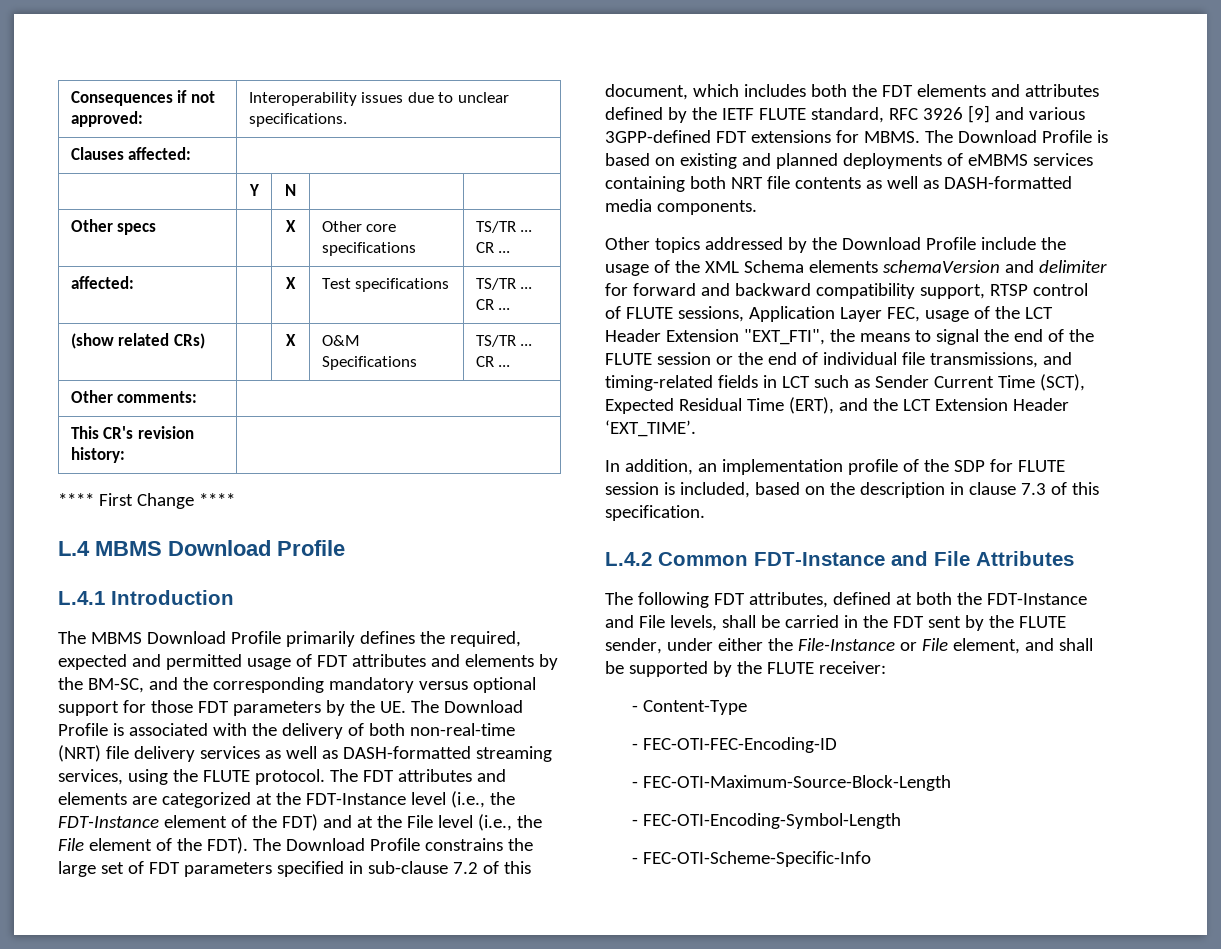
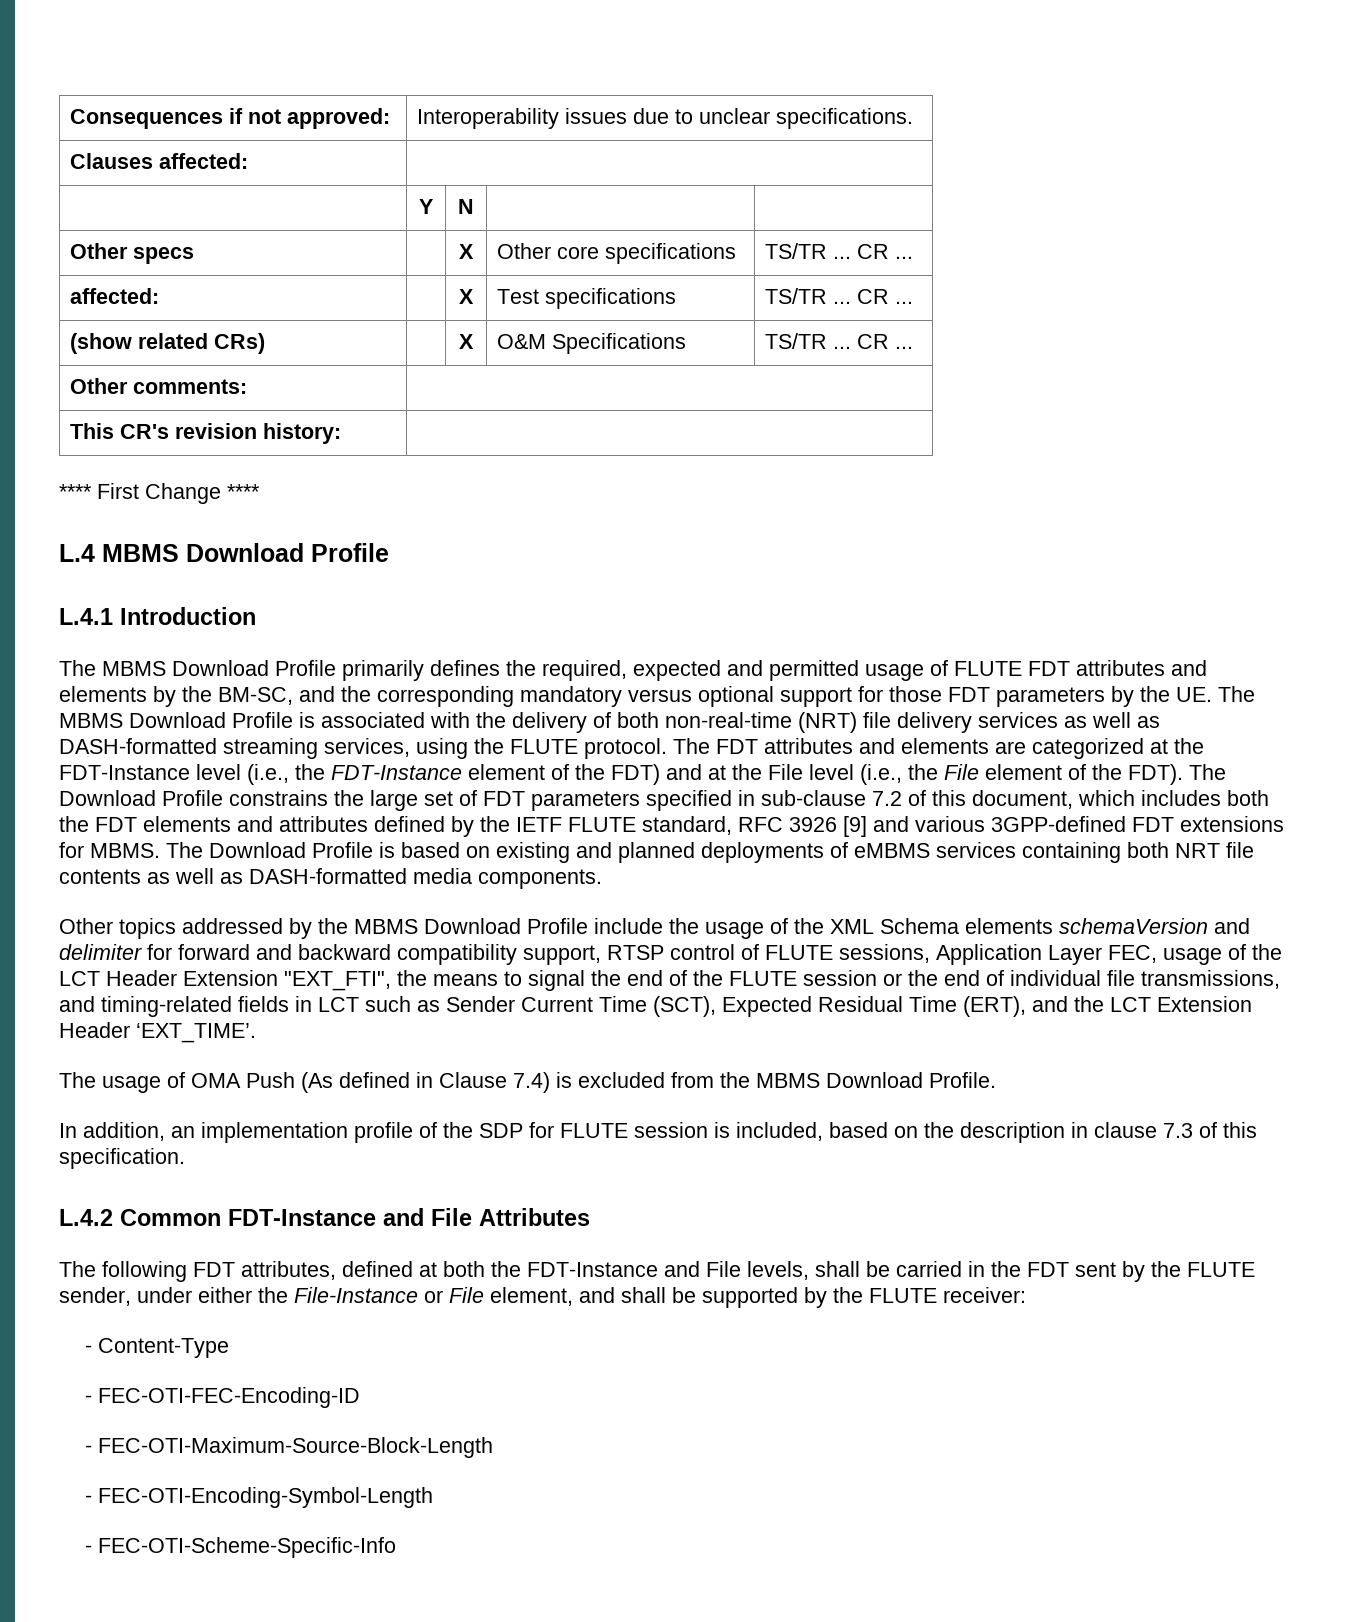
- The MBMS Download Profile primarily defines the required, expected and permitted usage of FDT attributes and elements by the BM-SC, and the corresponding mandatory versus optional support for those FDT parameters by the UE. The Download Profile is associated with the delivery of both non-real-time (NRT) file delivery services as well as DASH-formatted streaming services, using the FLUTE protocol.
+ The MBMS Download Profile primarily defines the required, expected and permitted usage of FLUTE FDT attributes and elements by the BM-SC, and the corresponding mandatory versus optional support for those FDT parameters by the UE. The MBMS Download Profile is associated with the delivery of both non-real-time (NRT) file delivery services as well as DASH-formatted streaming services, using the FLUTE protocol.
- Other topics addressed by the Download Profile include the usage of the XML Schema elements schemaVersion and delimiter for forward and backward compatibility support, RTSP control of FLUTE sessions, Application Layer FEC, usage of the LCT Header Extension "EXT_FTI", the means to signal the end of the FLUTE session or the end of individual file transmissions, and timing-related fields in LCT such as Sender Current Time (SCT), Expected Residual Time (ERT), and the LCT Extension Header ‘EXT_TIME’.
+ Other topics addressed by the MBMS Download Profile include the usage of the XML Schema elements schemaVersion and delimiter for forward and backward compatibility support, RTSP control of FLUTE sessions, Application Layer FEC, usage of the LCT Header Extension "EXT_FTI", the means to signal the end of the FLUTE session or the end of individual file transmissions, and timing-related fields in LCT such as Sender Current Time (SCT), Expected Residual Time (ERT), and the LCT Extension Header ‘EXT_TIME’.
+ The usage of OMA Push (As defined in Clause 7.4) is excluded from the MBMS Download Profile.

